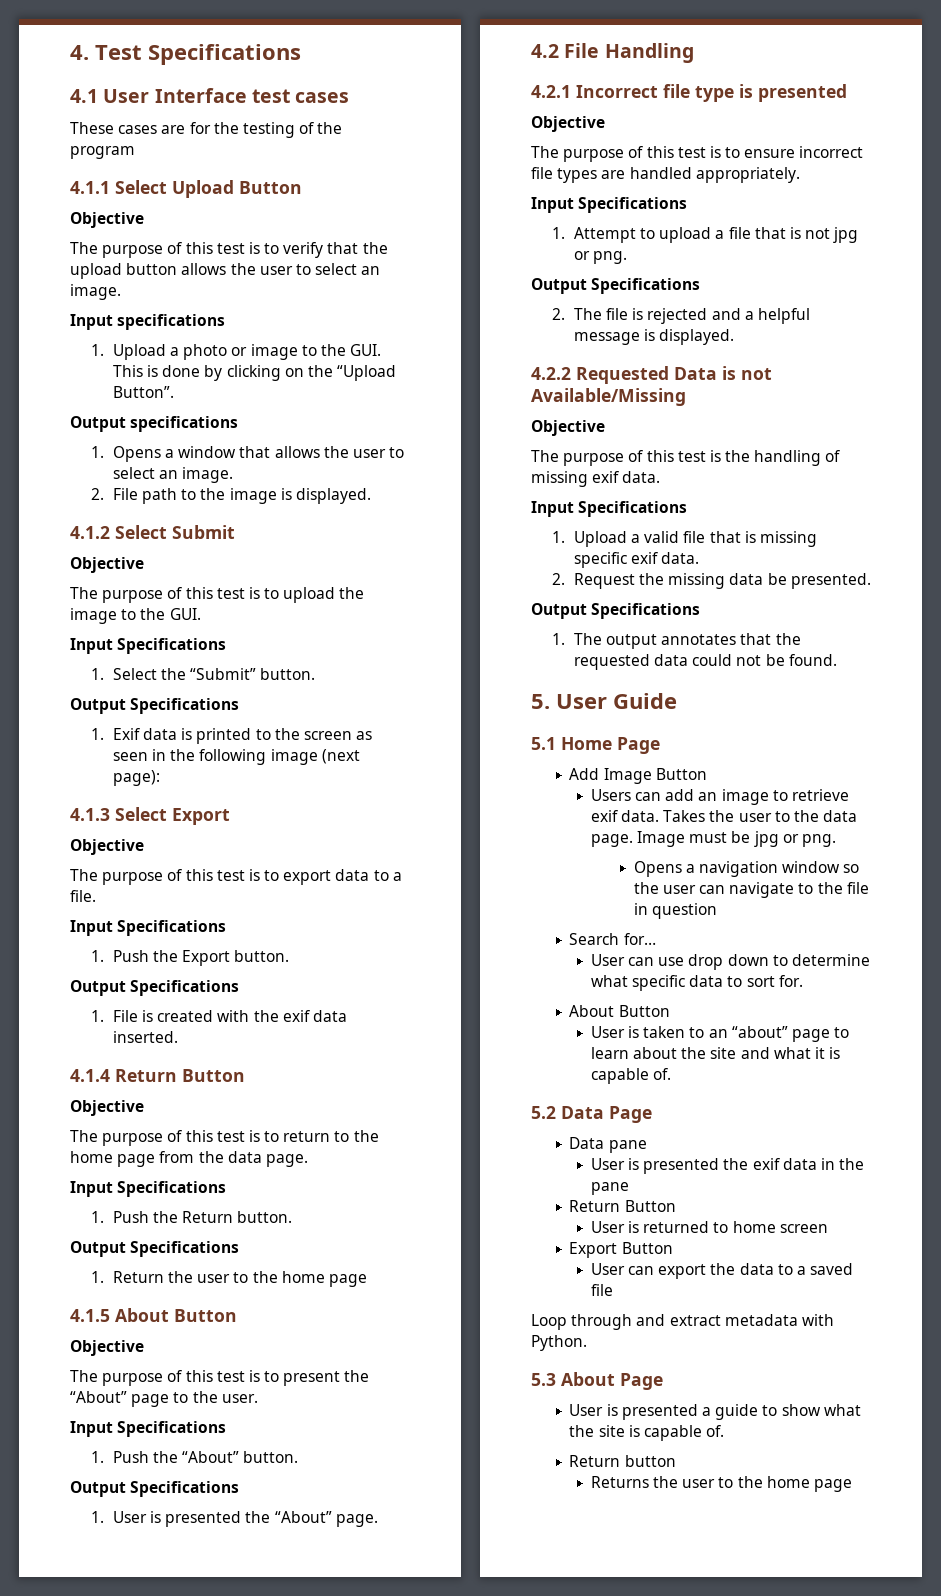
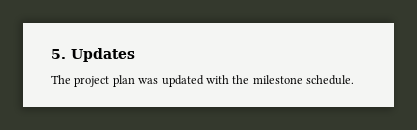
- 4. Test Specifications
- 4.1 User Interface test cases
- These cases are for the testing of the program
- 4.1.1 Select Upload Button
- Objective
- The purpose of this test is to verify that the upload button allows the user to select an image.
- Input specifications
- 1. Upload a photo or image to the GUI. This is done by clicking on the “Upload Button”.
- Output specifications
- 1. Opens a window that allows the user to select an image.
- 2. File path to the image is displayed.
- 4.1.2 Select Submit
- Objective
- The purpose of this test is to upload the image to the GUI.
- Input Specifications
- 1. Select the “Submit” button.
- Output Specifications
- 1. Exif data is printed to the screen as seen in the following image (next page):
- 4.1.3 Select Export
- Objective
- The purpose of this test is to export data to a file.
- Input Specifications
- 1. Push the Export button.
- Output Specifications
- 1. File is created with the exif data inserted.
- 4.1.4 Return Button
- Objective
- The purpose of this test is to return to the home page from the data page.
- Input Specifications
- 1. Push the Return button.
- Output Specifications
- 1. Return the user to the home page
- 4.1.5 About Button
- Objective
- The purpose of this test is to present the “About” page to the user.
- Input Specifications
- 1. Push the “About” button.
- Output Specifications
- 1. User is presented the “About” page.
- 4.2 File Handling
- 4.2.1 Incorrect file type is presented
- Objective
- The purpose of this test is to ensure incorrect file types are handled appropriately.
- Input Specifications
- 1. Attempt to upload a file that is not jpg or png.
- Output Specifications
- 2. The file is rejected and a helpful message is displayed.
- 4.2.2 Requested Data is not Available/Missing
- Objective
- The purpose of this test is the handling of missing exif data.
- Input Specifications
- 1. Upload a valid file that is missing specific exif data.
- 2. Request the missing data be presented.
- Output Specifications
- 1. The output annotates that the requested data could not be found.
- 5. User Guide
- 5.1 Home Page
- Add Image Button
- Users can add an image to retrieve exif data. Takes the user to the data page. Image must be jpg or png.
- Opens a navigation window so the user can navigate to the file in question
- Search for…
- User can use drop down to determine what specific data to sort for.
- About Button
- User is taken to an “about” page to learn about the site and what it is capable of.
- 5.2 Data Page
- Data pane
- User is presented the exif data in the pane
- Return Button
- User is returned to home screen
- Export Button
- User can export the data to a saved file
- Loop through and extract metadata with Python.
- 5.3 About Page
- User is presented a guide to show what the site is capable of.
- Return button
- Returns the user to the home page
+ 5. Updates
+ The project plan was updated with the milestone schedule.

